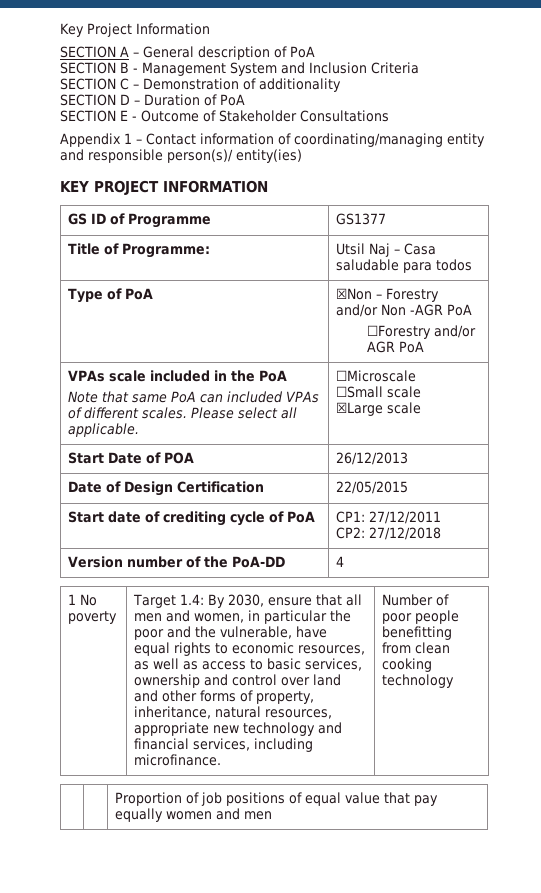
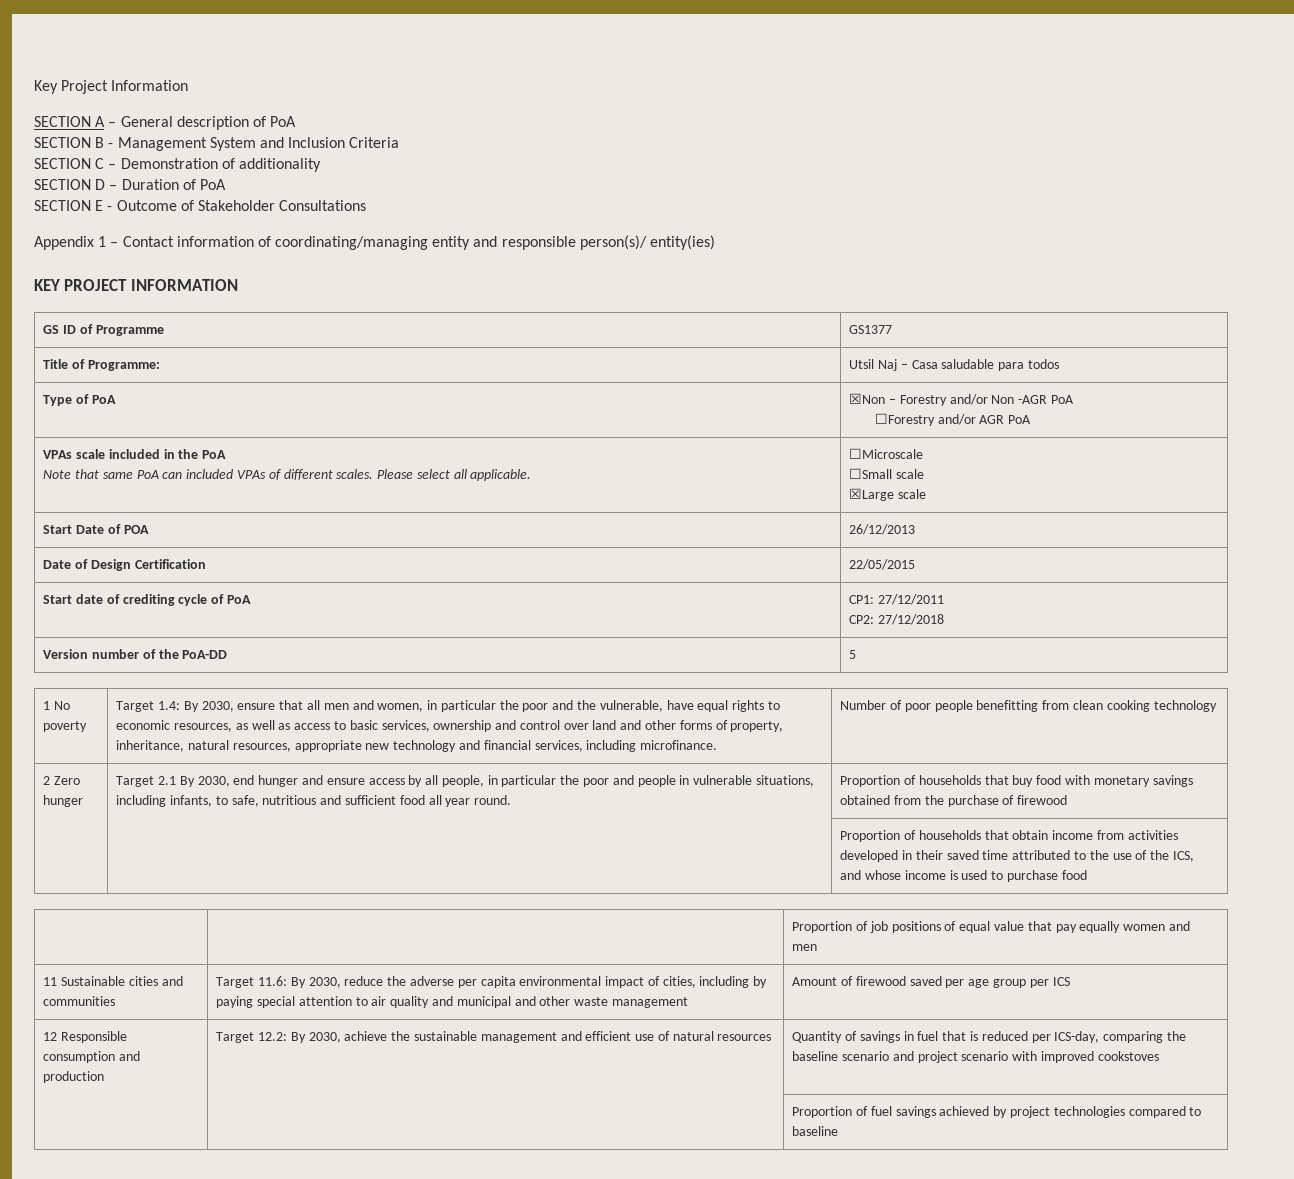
- Version number of the PoA-DD | 4
+ Version number of the PoA-DD | 5
+ 2 Zero hunger | Target 2.1 By 2030, end hunger and ensure access by all people, in particular the poor and people in vulnerable situations, including infants, to safe, nutritious and sufficient food all year round. | Proportion of households that buy food with monetary savings obtained from the purchase of firewood
+ | | Proportion of households that obtain income from activities developed in their saved time attributed to the use of the ICS, and whose income is used to purchase food
+ 11 Sustainable cities and communities | Target 11.6: By 2030, reduce the adverse per capita environmental impact of cities, including by paying special attention to air quality and municipal and other waste management | Amount of firewood saved per age group per ICS
+ 12 Responsible consumption and production | Target 12.2: By 2030, achieve the sustainable management and efficient use of natural resources | Quantity of savings in fuel that is reduced per ICS-day, comparing the baseline scenario and project scenario with improved cookstoves
+ | | Proportion of fuel savings achieved by project technologies compared to baseline

